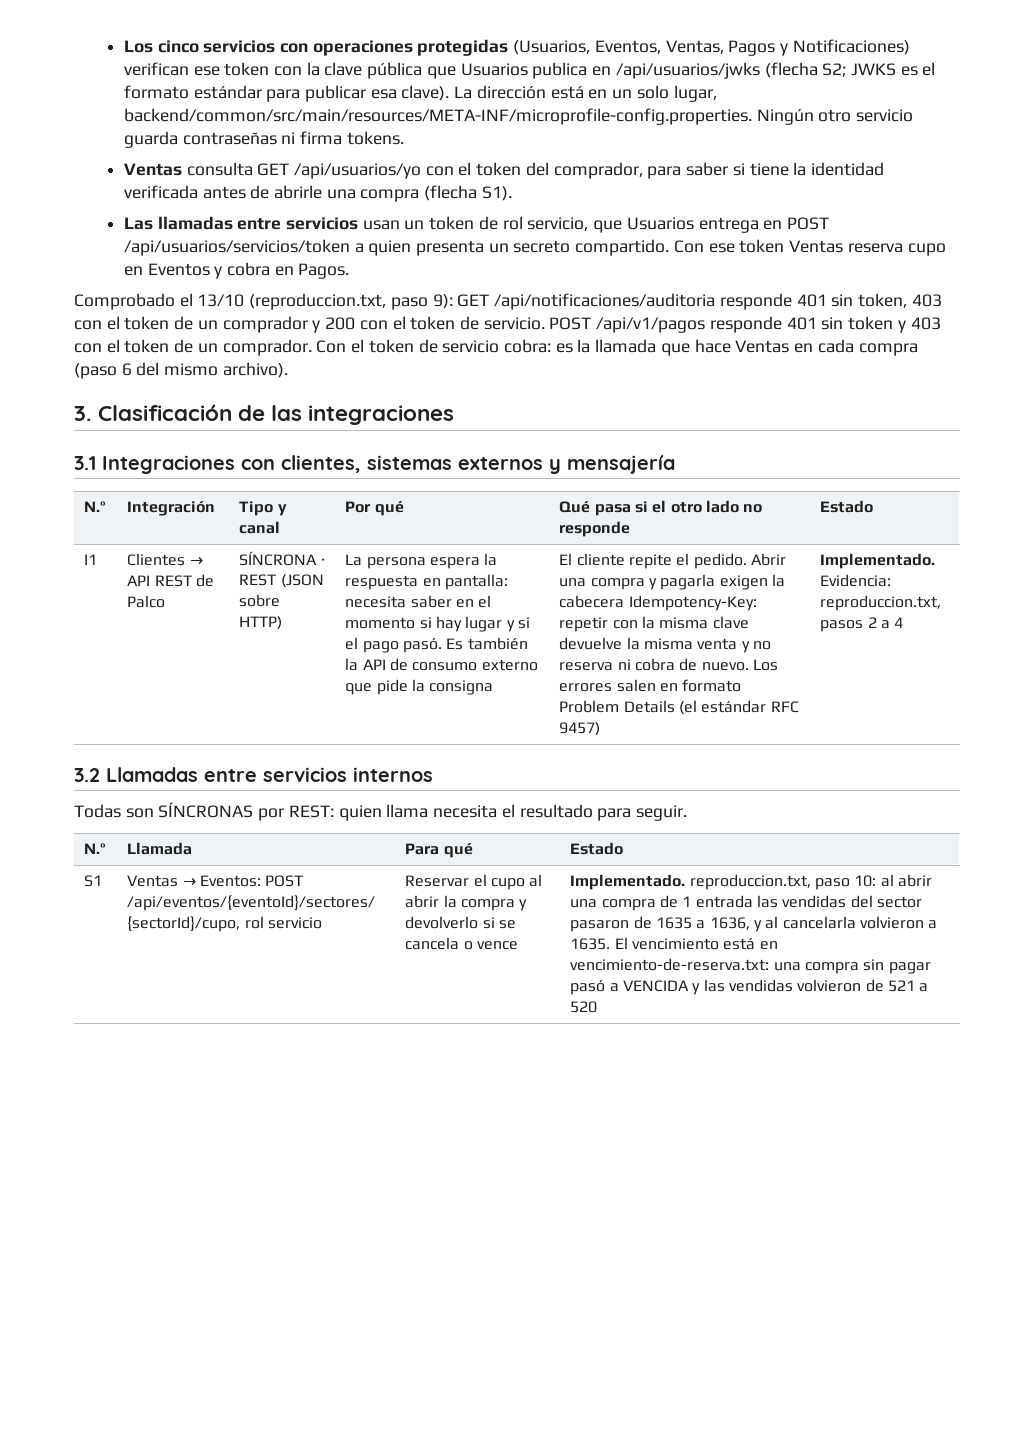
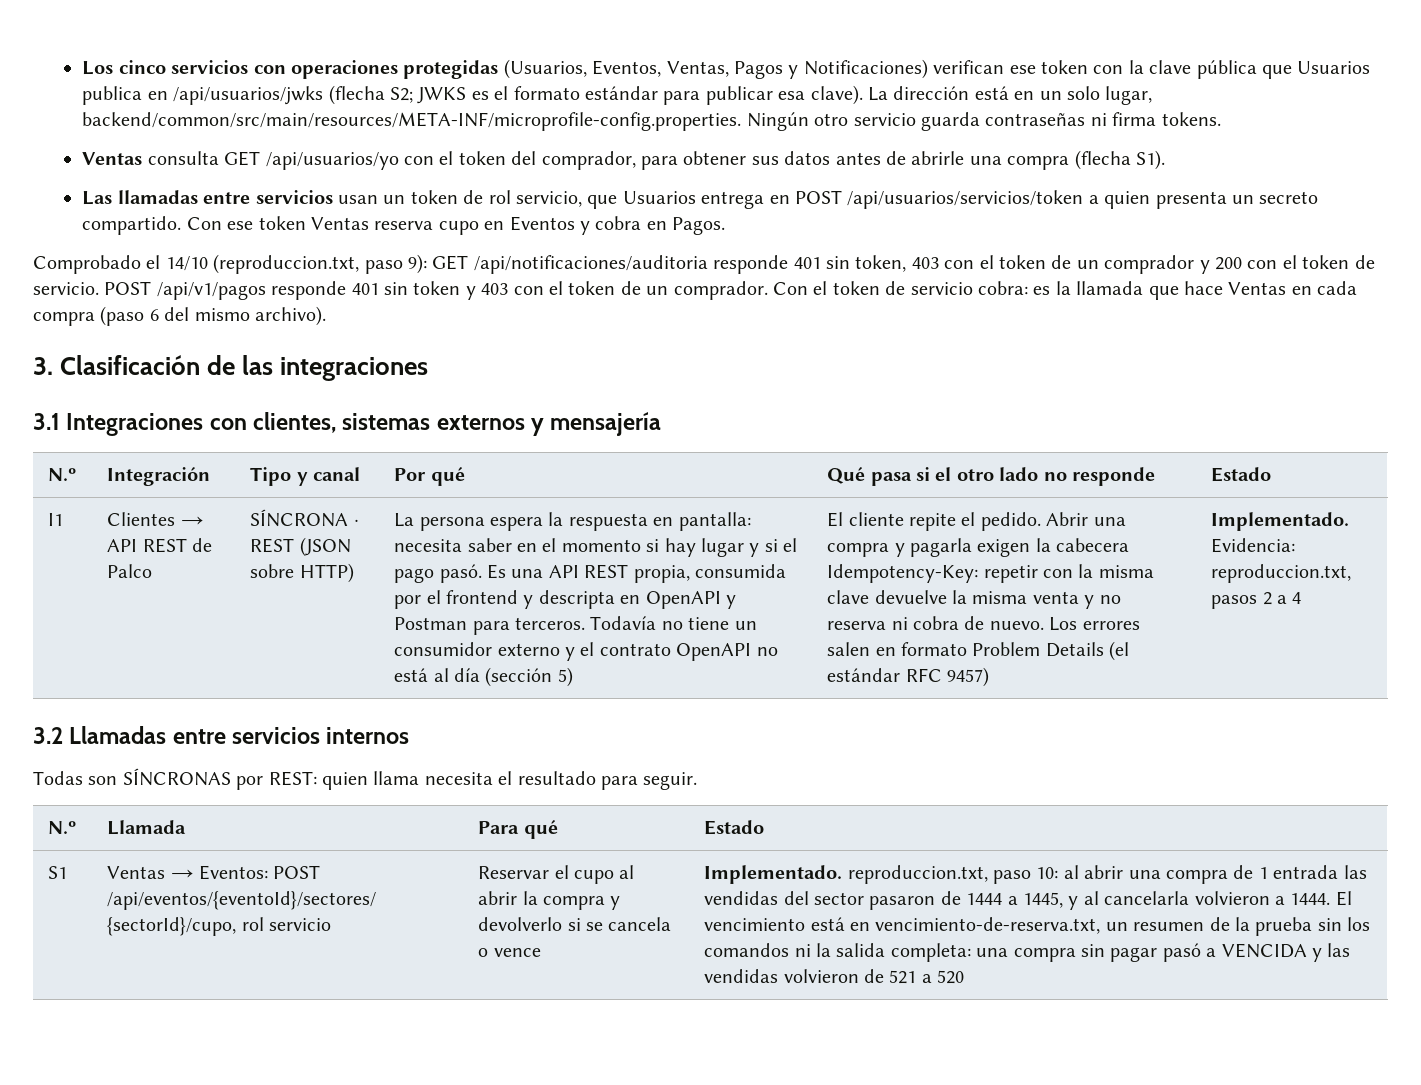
- Ventas consulta GET /api/usuarios/yo con el token del comprador, para saber si tiene la identidad verificada antes de abrirle una compra (flecha S1).
+ Ventas consulta GET /api/usuarios/yo con el token del comprador, para obtener sus datos antes de abrirle una compra (flecha S1).
- Comprobado el 13/10 (reproduccion.txt, paso 9): GET /api/notificaciones/auditoria responde 401 sin token, 403 con el token de un comprador y 200 con el token de servicio.
+ Comprobado el 14/10 (reproduccion.txt, paso 9): GET /api/notificaciones/auditoria responde 401 sin token, 403 con el token de un comprador y 200 con el token de servicio.
- Es también la API de consumo externo que pide la consigna
+ Es una API REST propia, consumida por el frontend y descripta en OpenAPI y Postman para terceros. Todavía no tiene un consumidor externo y el contrato OpenAPI no está al día (sección 5)
- Implementado. reproduccion.txt, paso 10: al abrir una compra de 1 entrada las vendidas del sector pasaron de 1635 a 1636, y al cancelarla volvieron a 1635.
+ Implementado. reproduccion.txt, paso 10: al abrir una compra de 1 entrada las vendidas del sector pasaron de 1444 a 1445, y al cancelarla volvieron a 1444.
- El vencimiento está en vencimiento-de-reserva.txt: una compra sin pagar pasó a VENCIDA y las vendidas volvieron de 521 a 520
+ El vencimiento está en vencimiento-de-reserva.txt, un resumen de la prueba sin los comandos ni la salida completa: una compra sin pagar pasó a VENCIDA y las vendidas volvieron de 521 a 520

